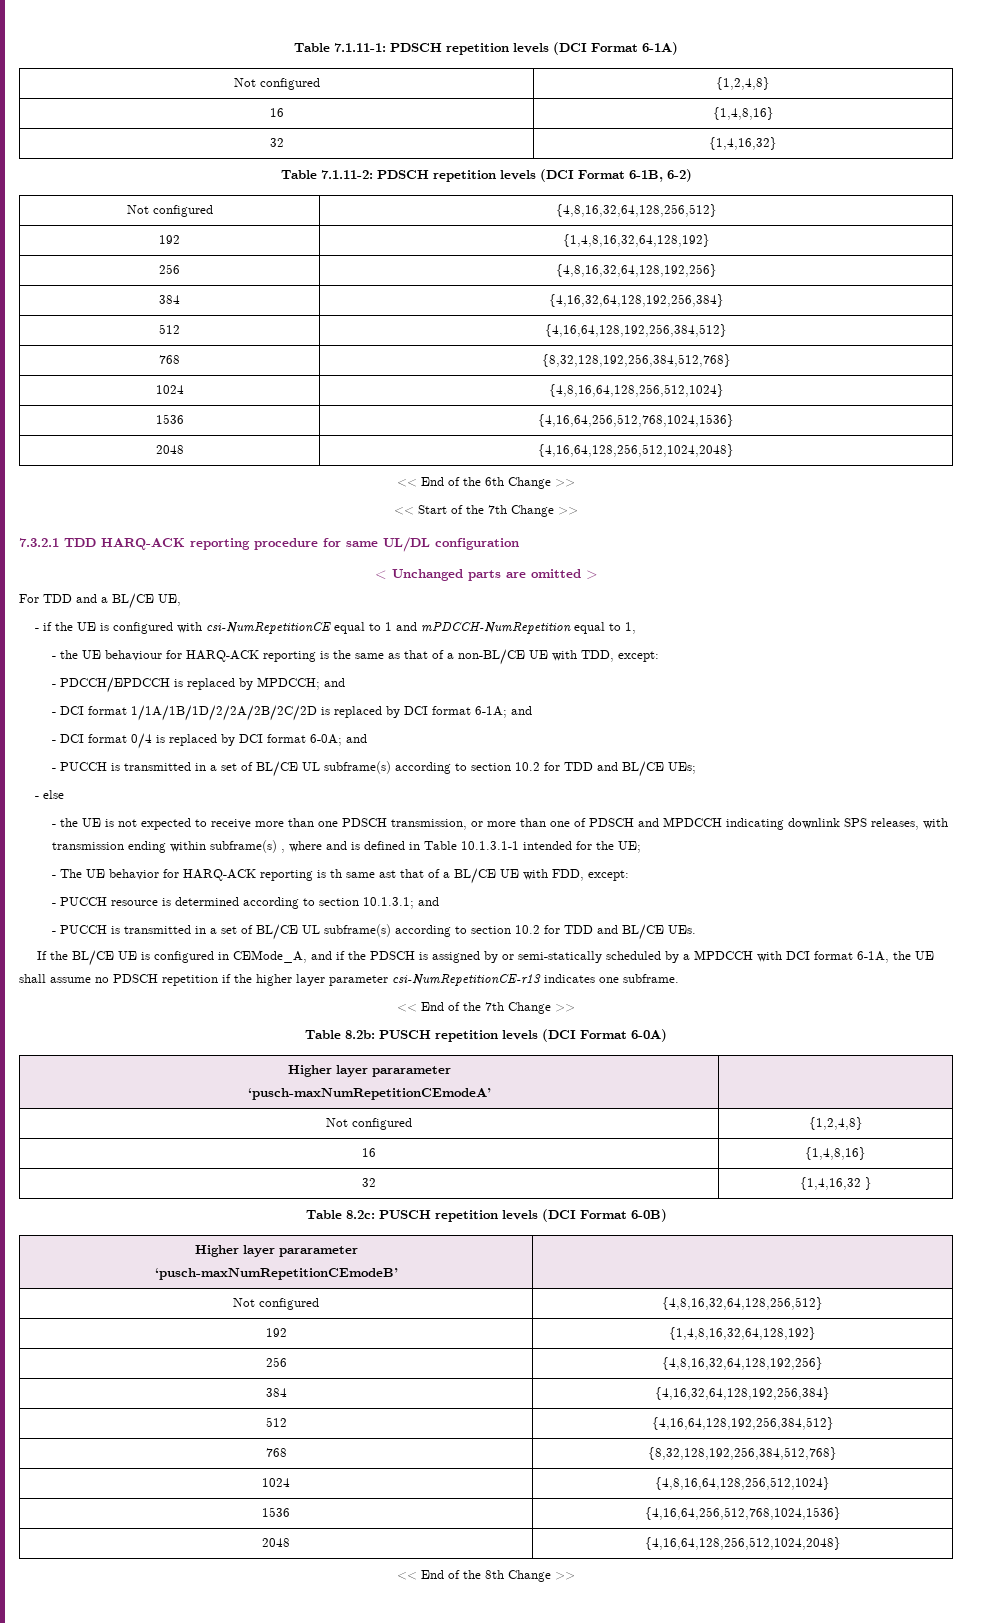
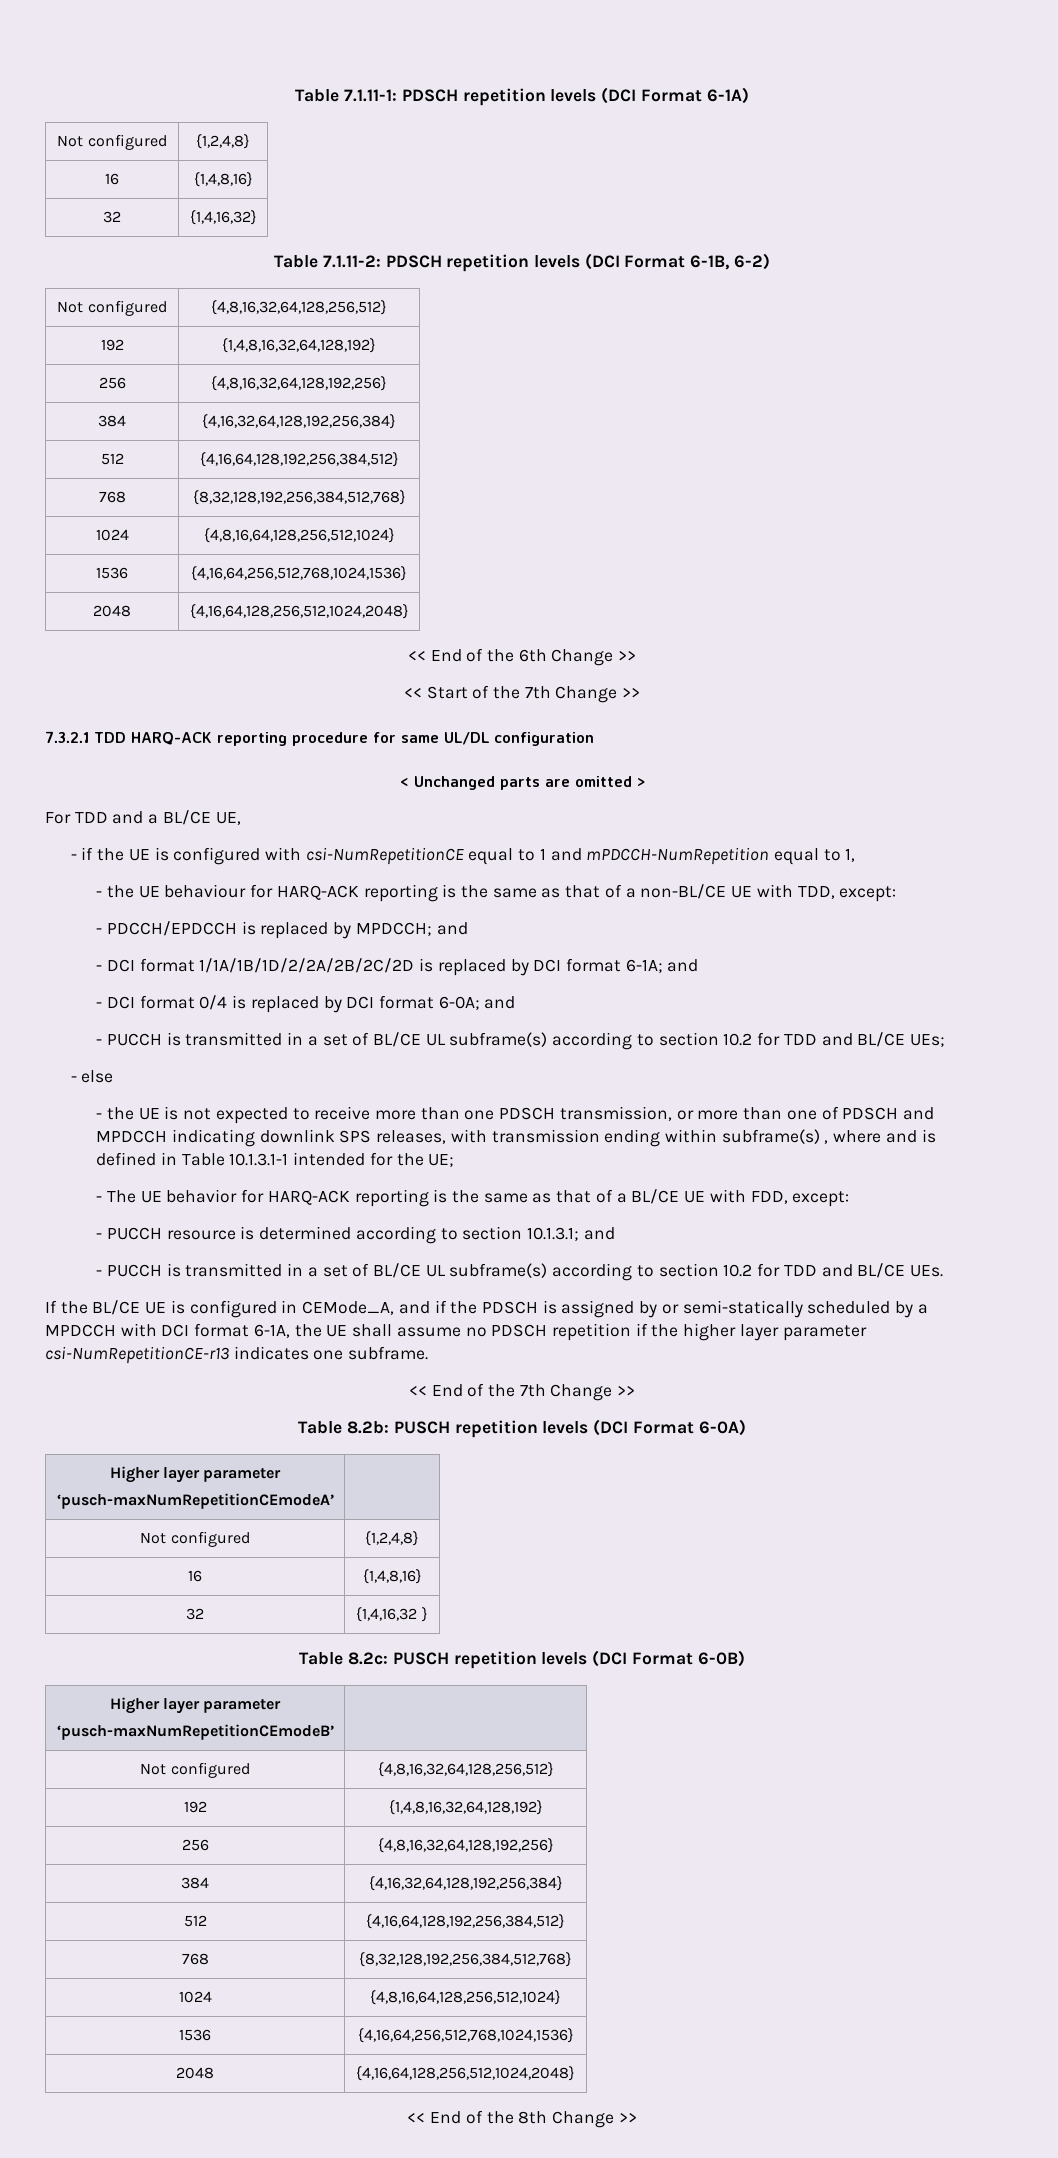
- - The UE behavior for HARQ-ACK reporting is th same ast that of a BL/CE UE with FDD, except:
+ - The UE behavior for HARQ-ACK reporting is the same as that of a BL/CE UE with FDD, except:
  Table 8.2b: PUSCH repetition levels (DCI Format 6-0A)
- Higher layer pararameter
+ Higher layer parameter
  Table 8.2c: PUSCH repetition levels (DCI Format 6-0B)
- Higher layer pararameter
+ Higher layer parameter

